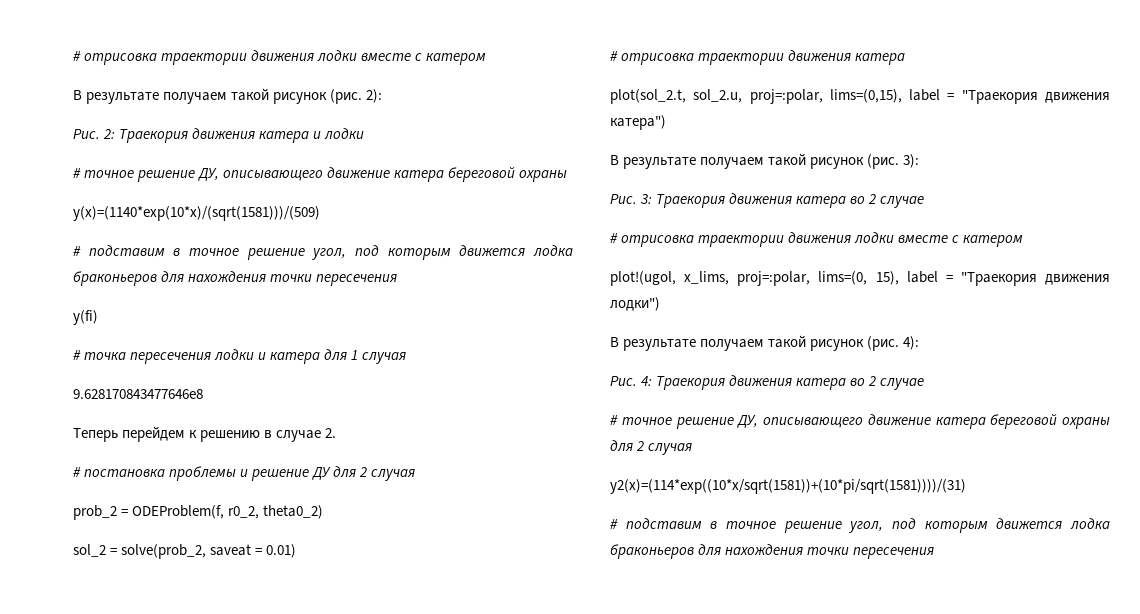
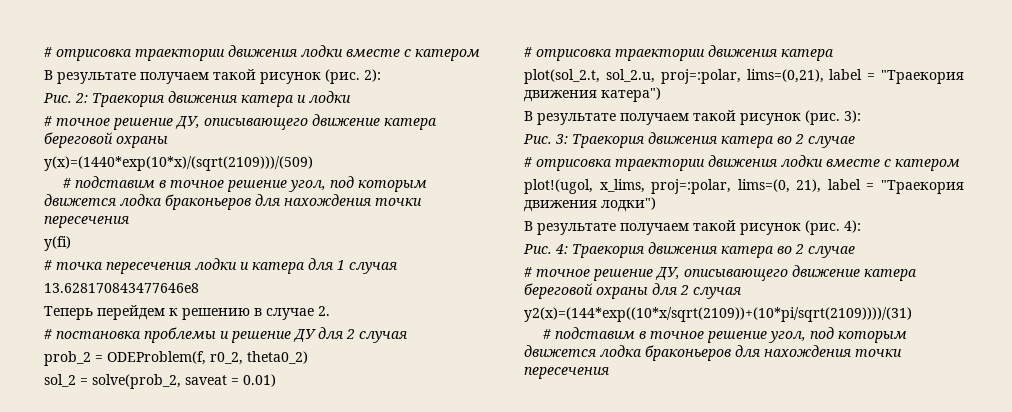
- y(x)=(1140*exp(10*x)/(sqrt(1581)))/(509)
+ y(x)=(1440*exp(10*x)/(sqrt(2109)))/(509)
- 9.628170843477646e8
+ 13.628170843477646e8
- plot(sol_2.t, sol_2.u, proj=:polar, lims=(0,15), label = "Траекория движения катера")
+ plot(sol_2.t, sol_2.u, proj=:polar, lims=(0,21), label = "Траекория движения катера")
- plot!(ugol, x_lims, proj=:polar, lims=(0, 15), label = "Траекория движения лодки")
+ plot!(ugol, x_lims, proj=:polar, lims=(0, 21), label = "Траекория движения лодки")
- y2(x)=(114*exp((10*x/sqrt(1581))+(10*pi/sqrt(1581))))/(31)
+ y2(x)=(144*exp((10*x/sqrt(2109))+(10*pi/sqrt(2109))))/(31)

